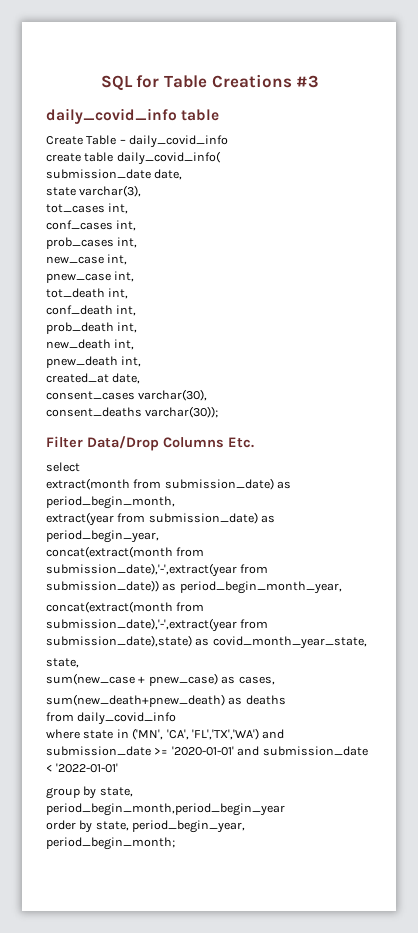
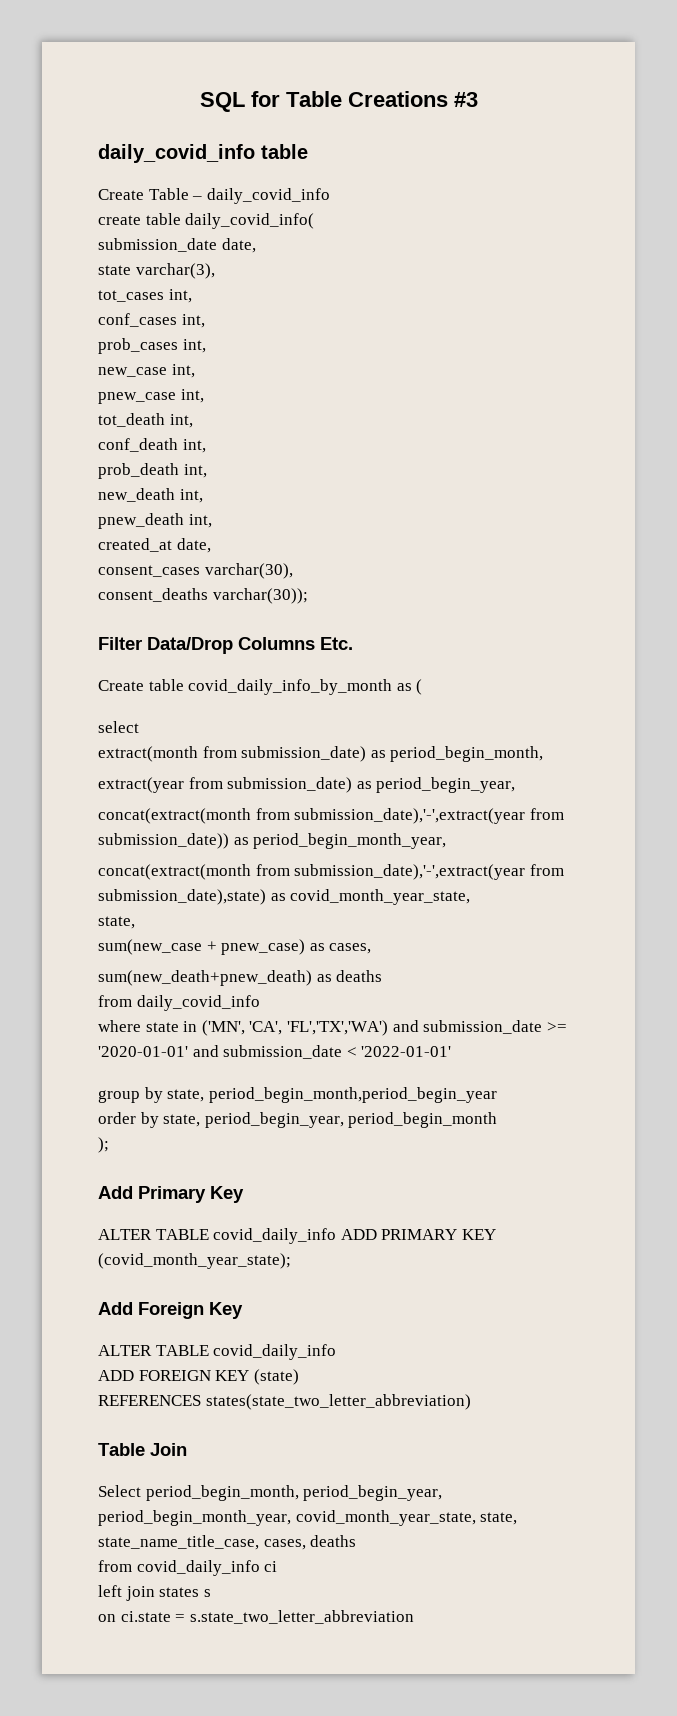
+ Create table covid_daily_info_by_month as (
- order by state, period_begin_year, period_begin_month;
+ order by state, period_begin_year, period_begin_month
+ );
+ Add Primary Key
+ ALTER TABLE covid_daily_info ADD PRIMARY KEY (covid_month_year_state);
+ Add Foreign Key
+ ALTER TABLE covid_daily_info
+ ADD FOREIGN KEY (state)
+ REFERENCES states(state_two_letter_abbreviation)
+ Table Join
+ Select period_begin_month, period_begin_year, period_begin_month_year, covid_month_year_state, state, state_name_title_case, cases, deaths
+ from covid_daily_info ci
+ left join states s
+ on ci.state = s.state_two_letter_abbreviation

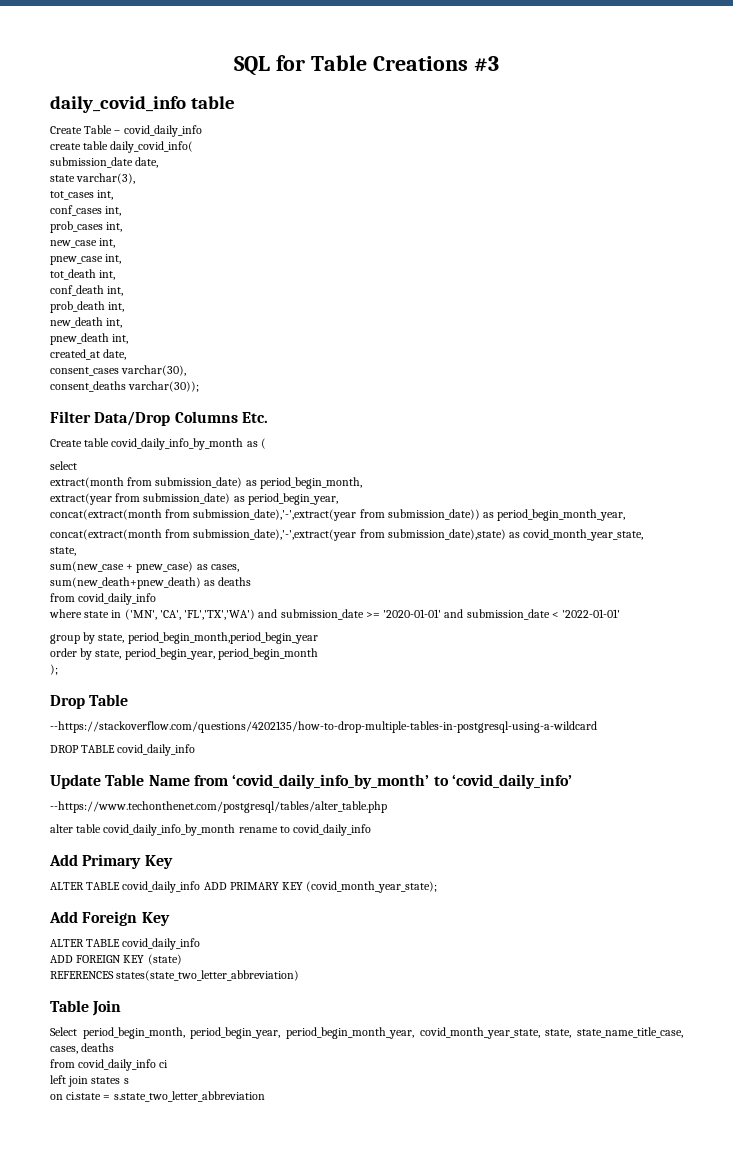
- Create Table – daily_covid_info
+ Create Table – covid_daily_info
  sum(new_death+pnew_death) as deaths
- from daily_covid_info
+ from covid_daily_info
+ Drop Table
+ --https://stackoverflow.com/questions/4202135/how-to-drop-multiple-tables-in-postgresql-using-a-wildcard
+ DROP TABLE covid_daily_info
+ Update Table Name from ‘covid_daily_info_by_month’ to ‘covid_daily_info’
+ --https://www.techonthenet.com/postgresql/tables/alter_table.php
+ alter table covid_daily_info_by_month rename to covid_daily_info

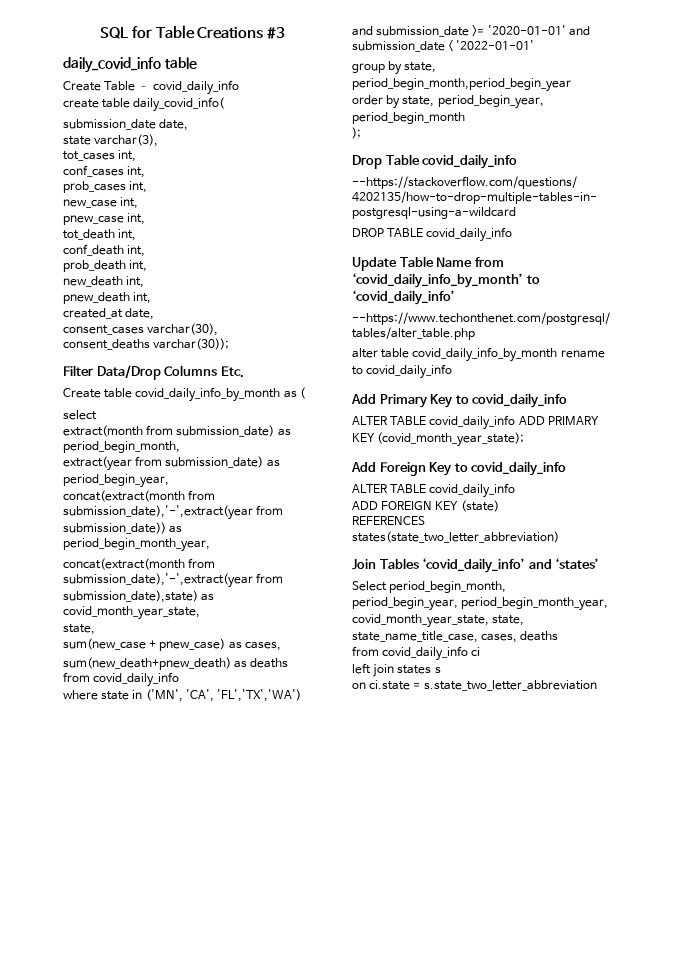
- Drop Table
+ Drop Table covid_daily_info
- Add Primary Key
+ Add Primary Key to covid_daily_info
- Add Foreign Key
+ Add Foreign Key to covid_daily_info
- Table Join
+ Join Tables ‘covid_daily_info’ and ‘states’

